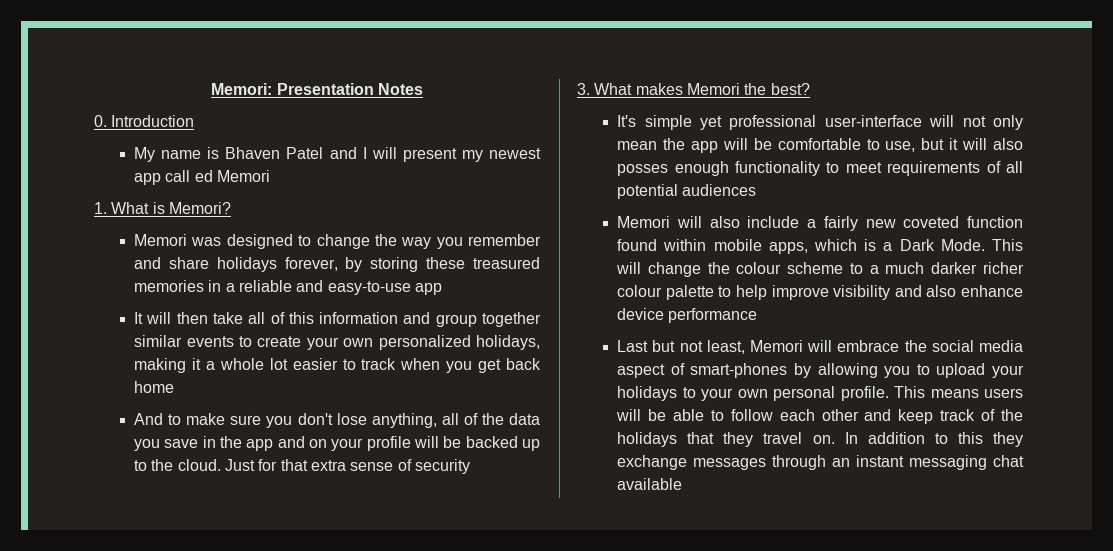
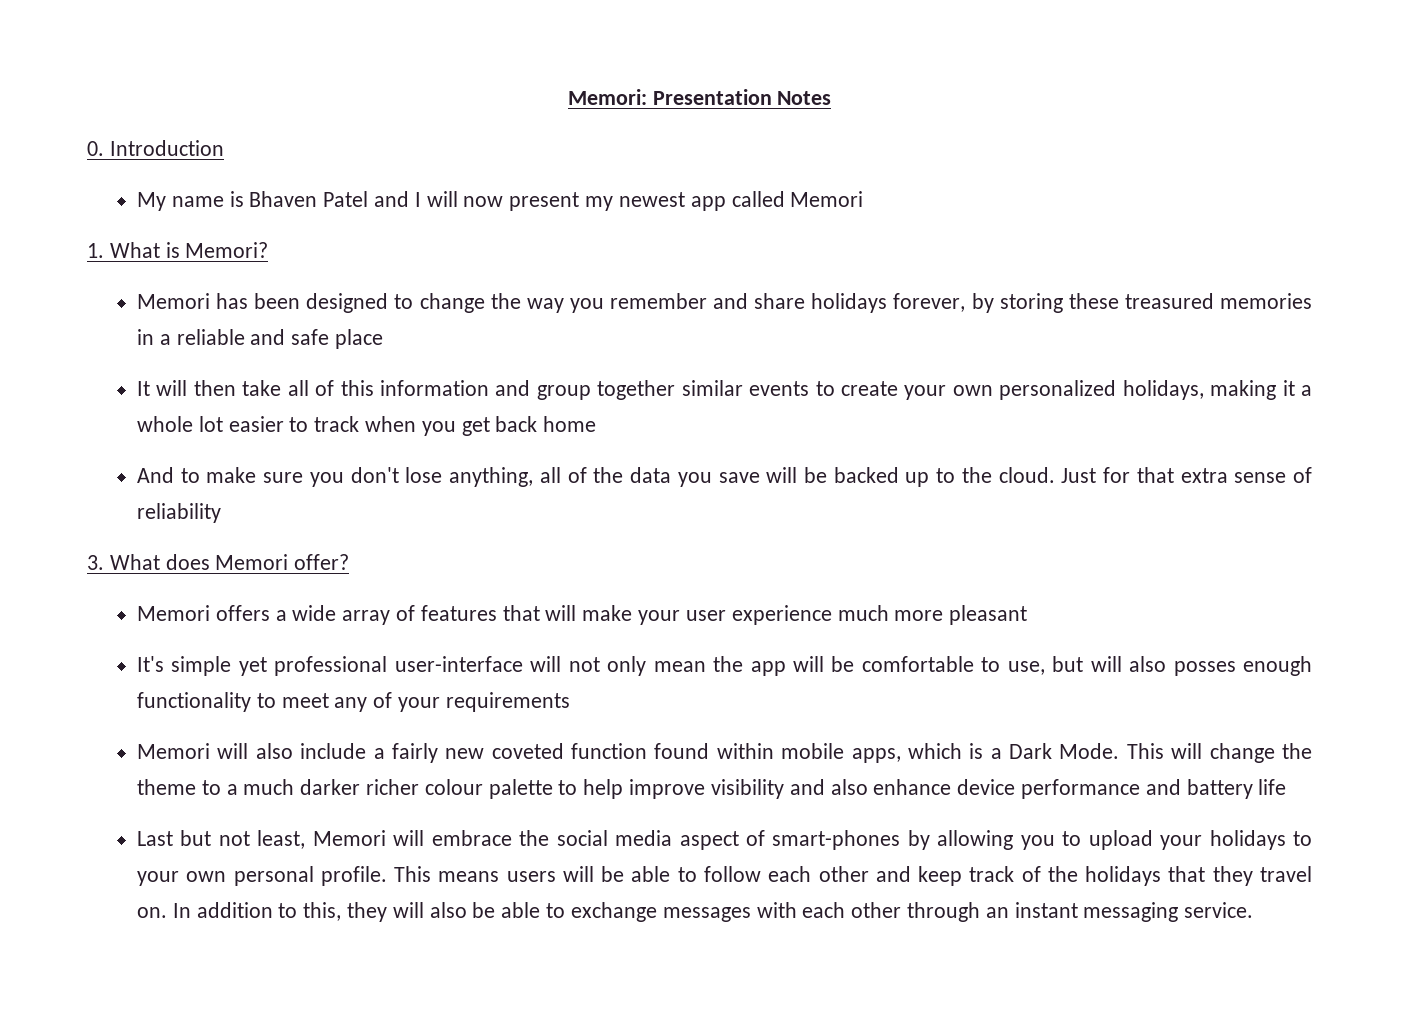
- My name is Bhaven Patel and I will present my newest app call ed Memori
+ My name is Bhaven Patel and I will now present my newest app called Memori
- Memori was designed to change the way you remember and share holidays forever, by storing these treasured memories in a reliable and easy-to-use app
+ Memori has been designed to change the way you remember and share holidays forever, by storing these treasured memories in a reliable and safe place
- And to make sure you don't lose anything, all of the data you save in the app and on your profile will be backed up to the cloud.
+ And to make sure you don't lose anything, all of the data you save will be backed up to the cloud.
- Just for that extra sense of security
+ Just for that extra sense of reliability
- 3. What makes Memori the best?
+ 3. What does Memori offer?
+ Memori offers a wide array of features that will make your user experience much more pleasant
- It's simple yet professional user-interface will not only mean the app will be comfortable to use, but it will also posses enough functionality to meet requirements of all potential audiences
+ It's simple yet professional user-interface will not only mean the app will be comfortable to use, but will also posses enough functionality to meet any of your requirements
- This will change the colour scheme to a much darker richer colour palette to help improve visibility and also enhance device performance
+ This will change the theme to a much darker richer colour palette to help improve visibility and also enhance device performance and battery life
- In addition to this they exchange messages through an instant messaging chat available
+ In addition to this, they will also be able to exchange messages with each other through an instant messaging service.

